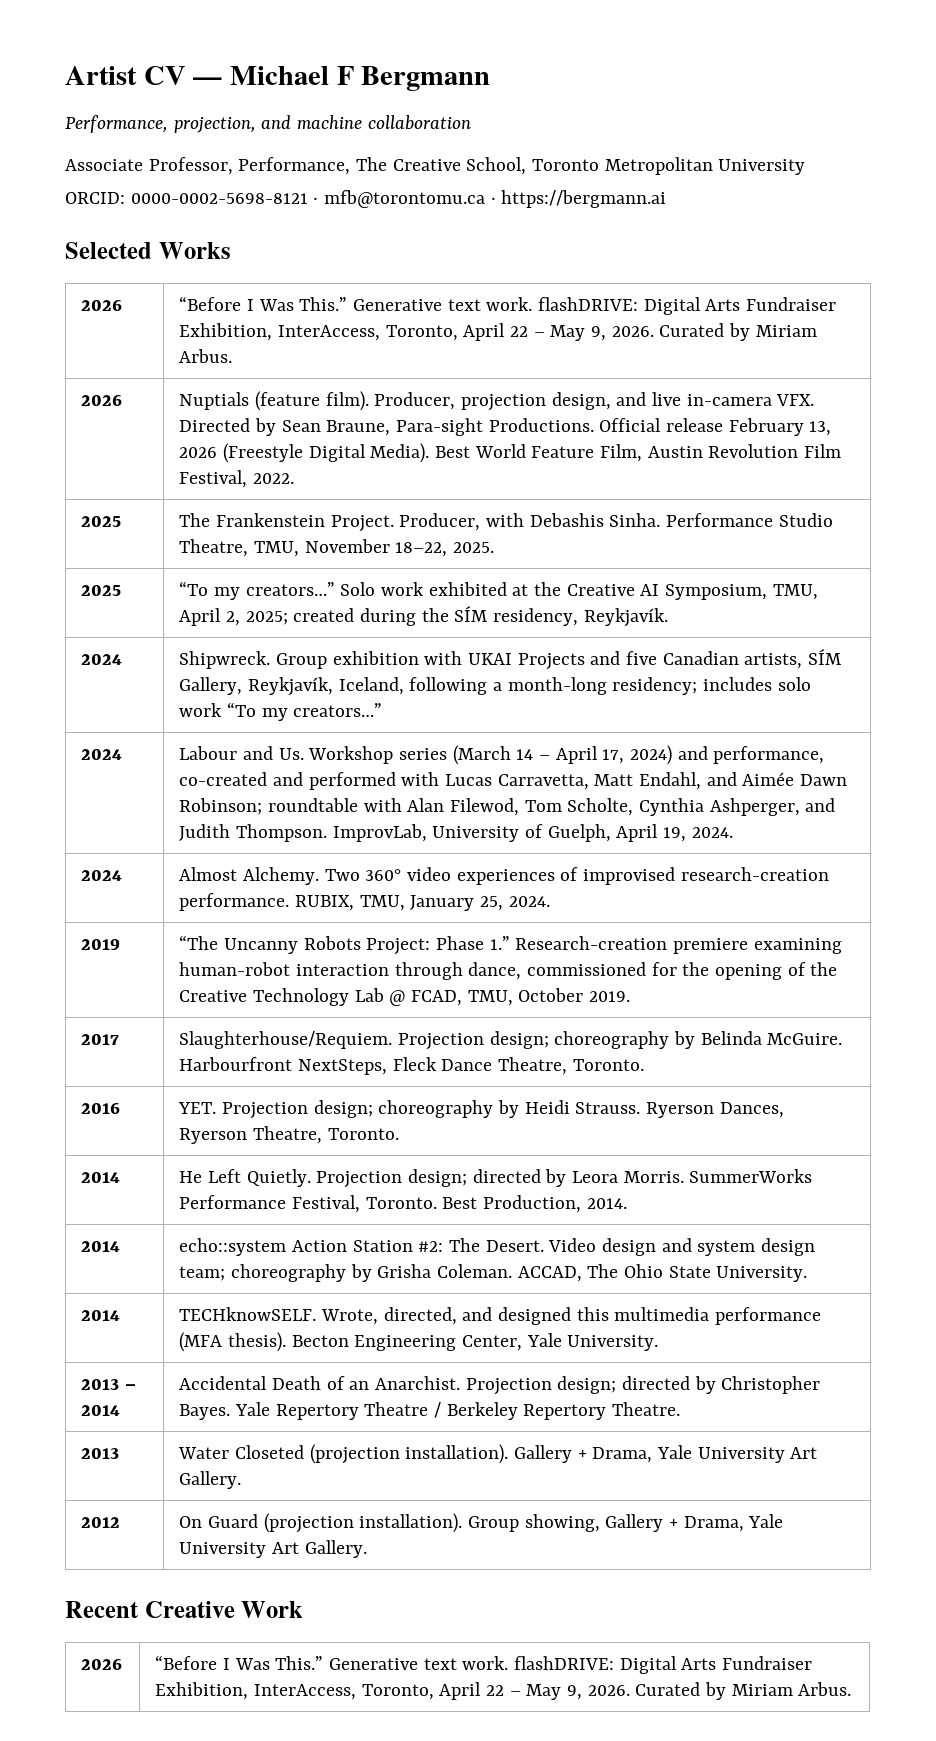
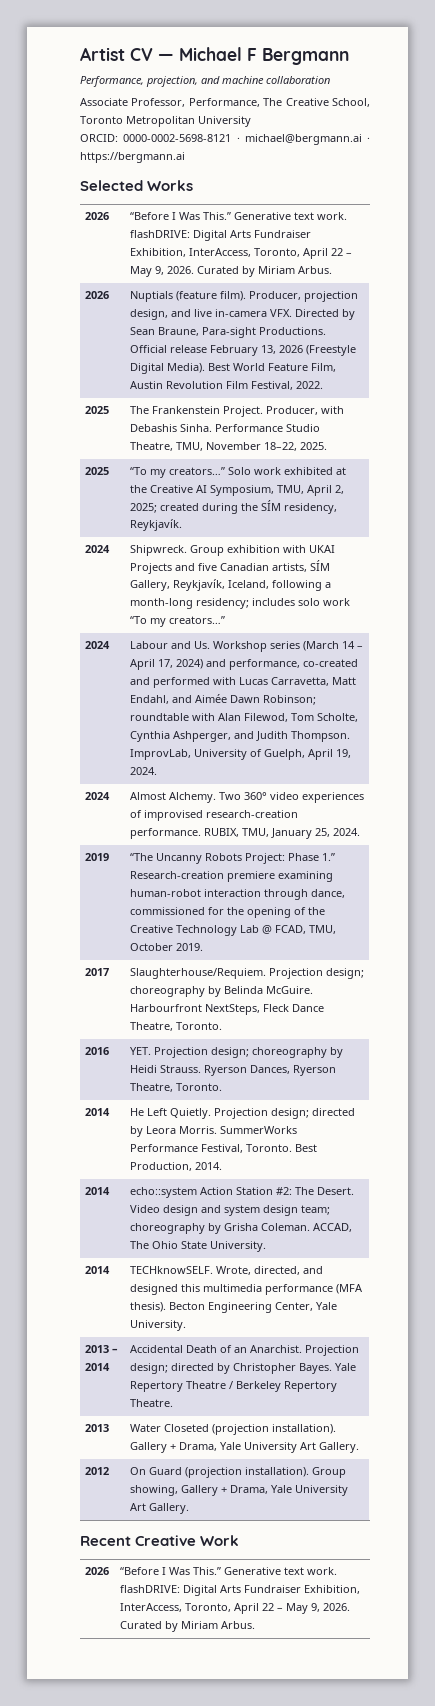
- ORCID: 0000-0002-5698-8121 · mfb@torontomu.ca · https://bergmann.ai
+ ORCID: 0000-0002-5698-8121 · michael@bergmann.ai · https://bergmann.ai

